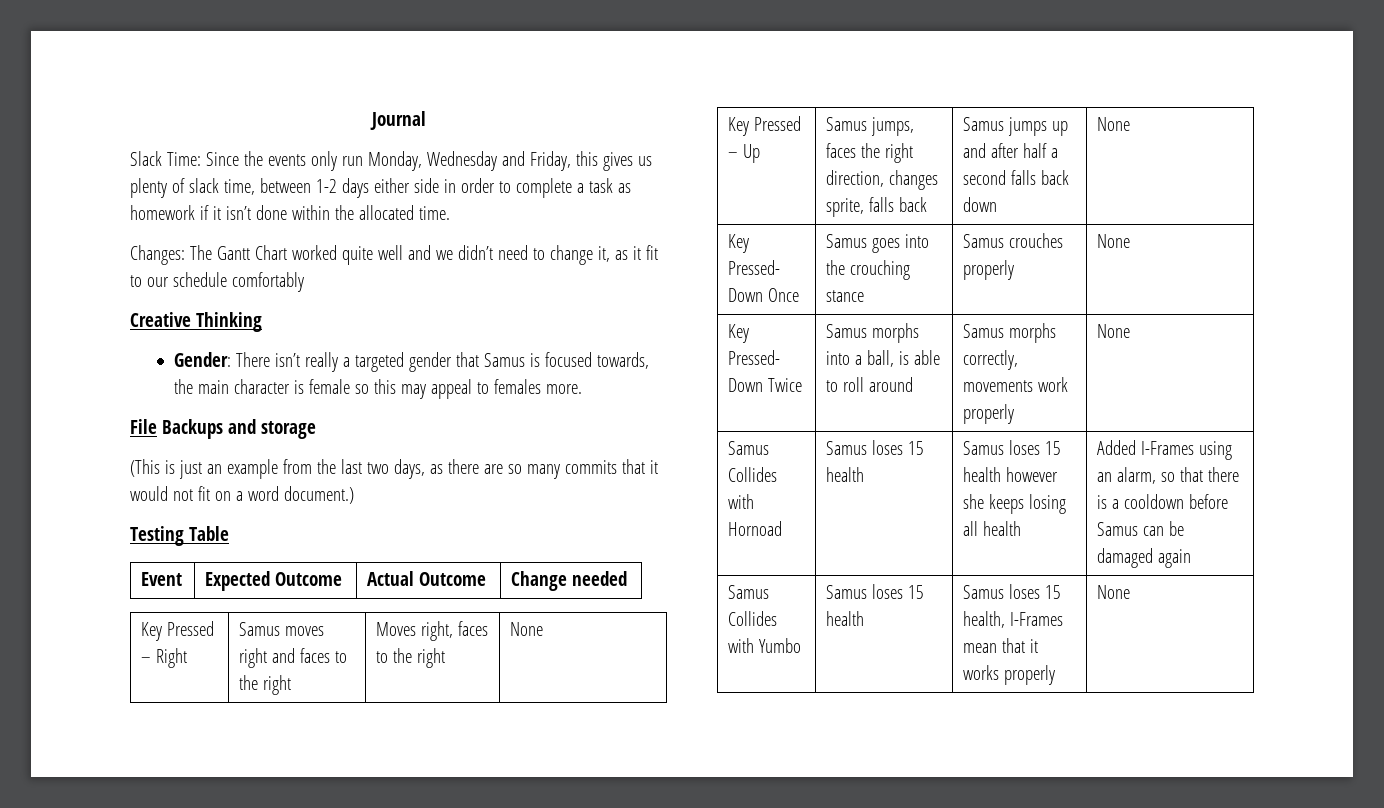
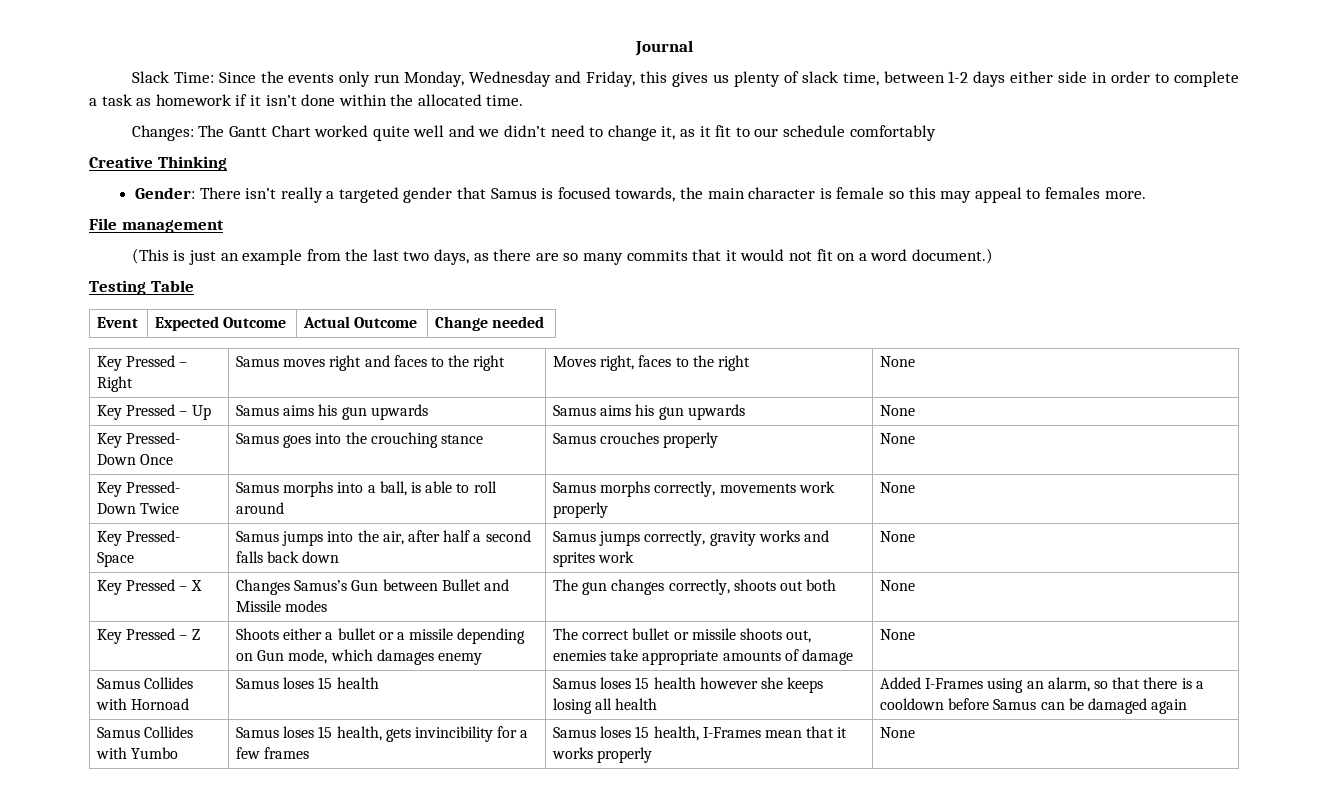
- File Backups and storage
+ File management
- Key Pressed – Up | Samus jumps, faces the right direction, changes sprite, falls back | Samus jumps up and after half a second falls back down | None
+ Key Pressed – Up | Samus aims his gun upwards | Samus aims his gun upwards | None
+ Key Pressed- Space | Samus jumps into the air, after half a second falls back down | Samus jumps correctly, gravity works and sprites work | None
+ Key Pressed – X | Changes Samus’s Gun between Bullet and Missile modes | The gun changes correctly, shoots out both | None
+ Key Pressed – Z | Shoots either a bullet or a missile depending on Gun mode, which damages enemy | The correct bullet or missile shoots out, enemies take appropriate amounts of damage | None
- Samus Collides with Yumbo | Samus loses 15 health | Samus loses 15 health, I-Frames mean that it works properly | None
+ Samus Collides with Yumbo | Samus loses 15 health, gets invincibility for a few frames | Samus loses 15 health, I-Frames mean that it works properly | None

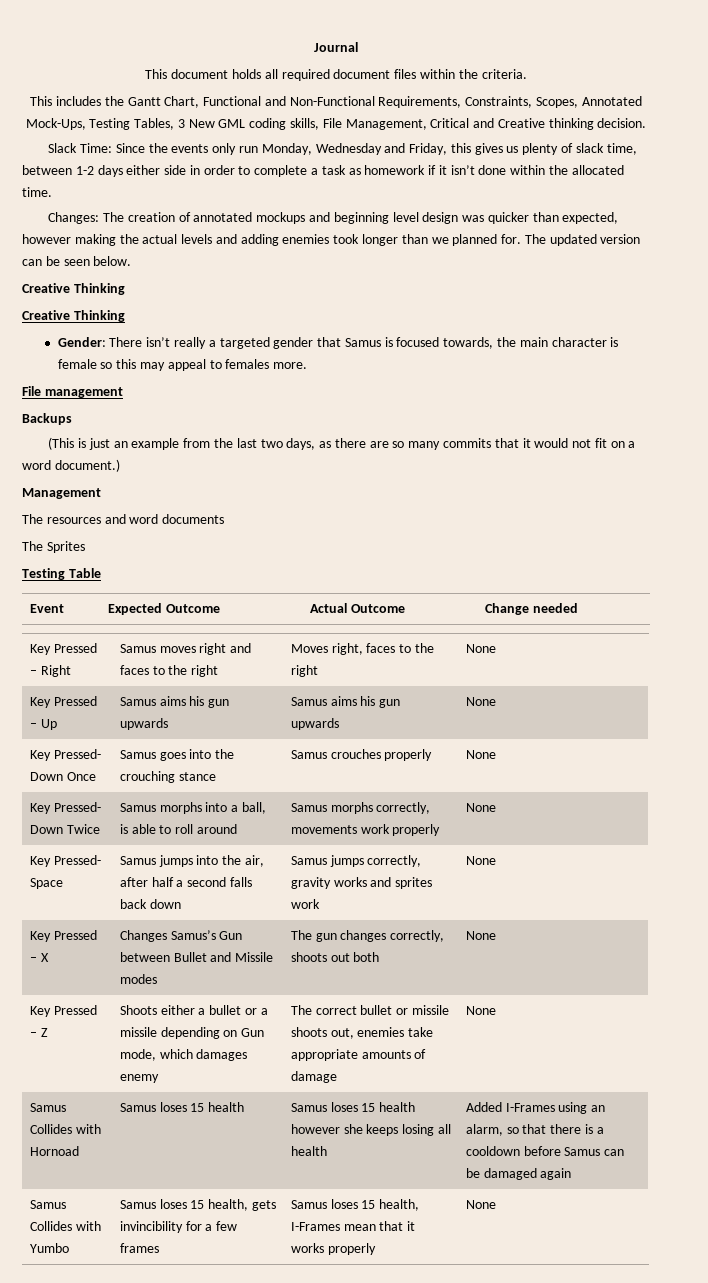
+ This document holds all required document files within the criteria.
+ This includes the Gantt Chart, Functional and Non-Functional Requirements, Constraints, Scopes, Annotated Mock-Ups, Testing Tables, 3 New GML coding skills, File Management, Critical and Creative thinking decision.
- Changes: The Gantt Chart worked quite well and we didn’t need to change it, as it fit to our schedule comfortably
+ Changes: The creation of annotated mockups and beginning level design was quicker than expected, however making the actual levels and adding enemies took longer than we planned for. The updated version can be seen below.
+ Creative Thinking
+ Backups
+ Management
+ The resources and word documents
+ The Sprites

